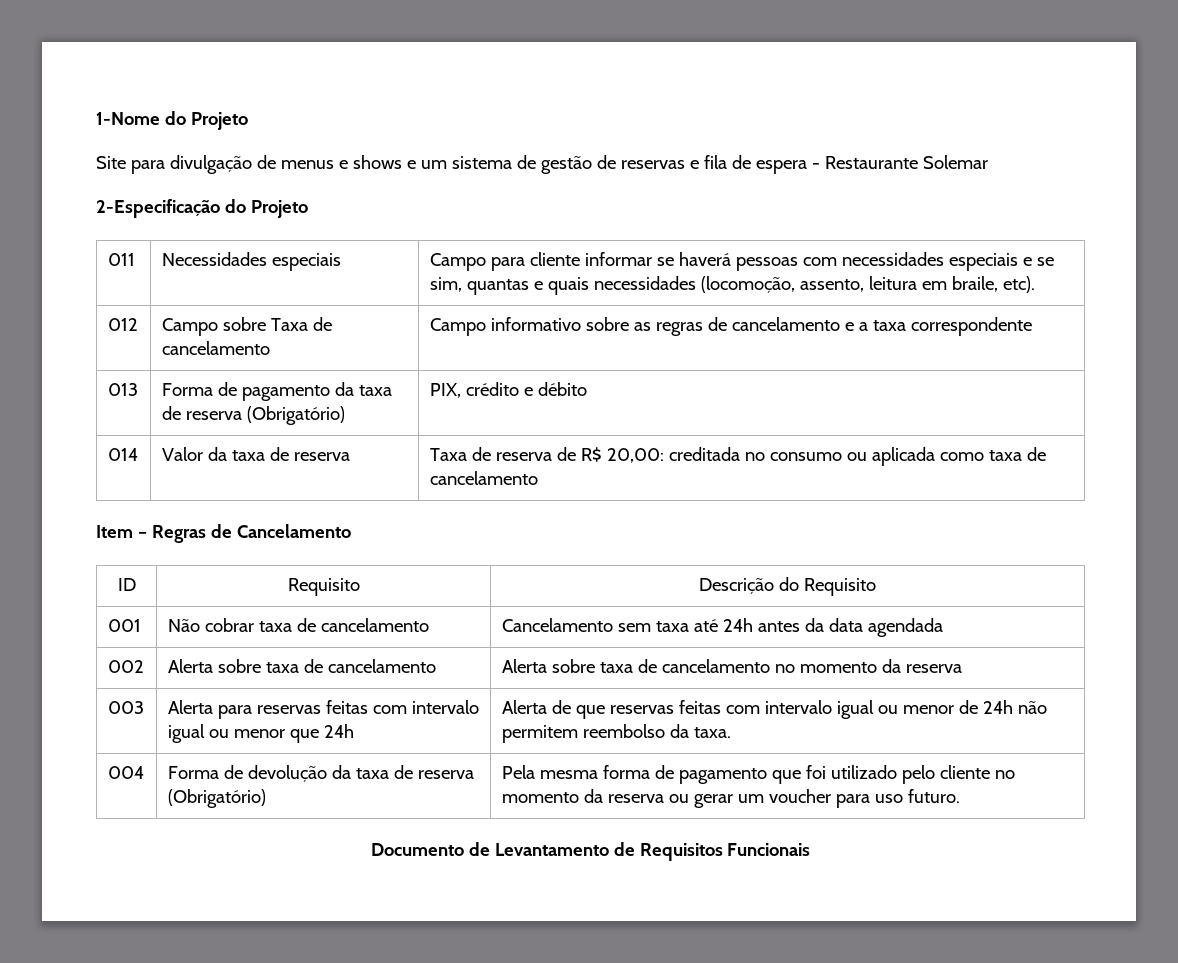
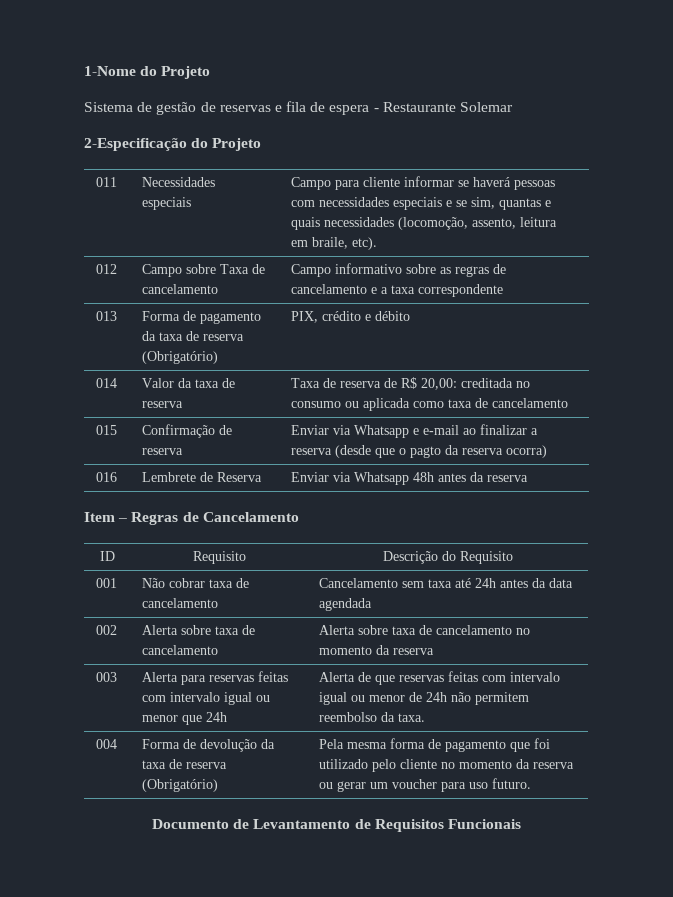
- Site para divulgação de menus e shows e um sistema de gestão de reservas e fila de espera - Restaurante Solemar
+ Sistema de gestão de reservas e fila de espera - Restaurante Solemar
+ 015 | Confirmação de reserva | Enviar via Whatsapp e e-mail ao finalizar a reserva (desde que o pagto da reserva ocorra)
+ 016 | Lembrete de Reserva | Enviar via Whatsapp 48h antes da reserva

